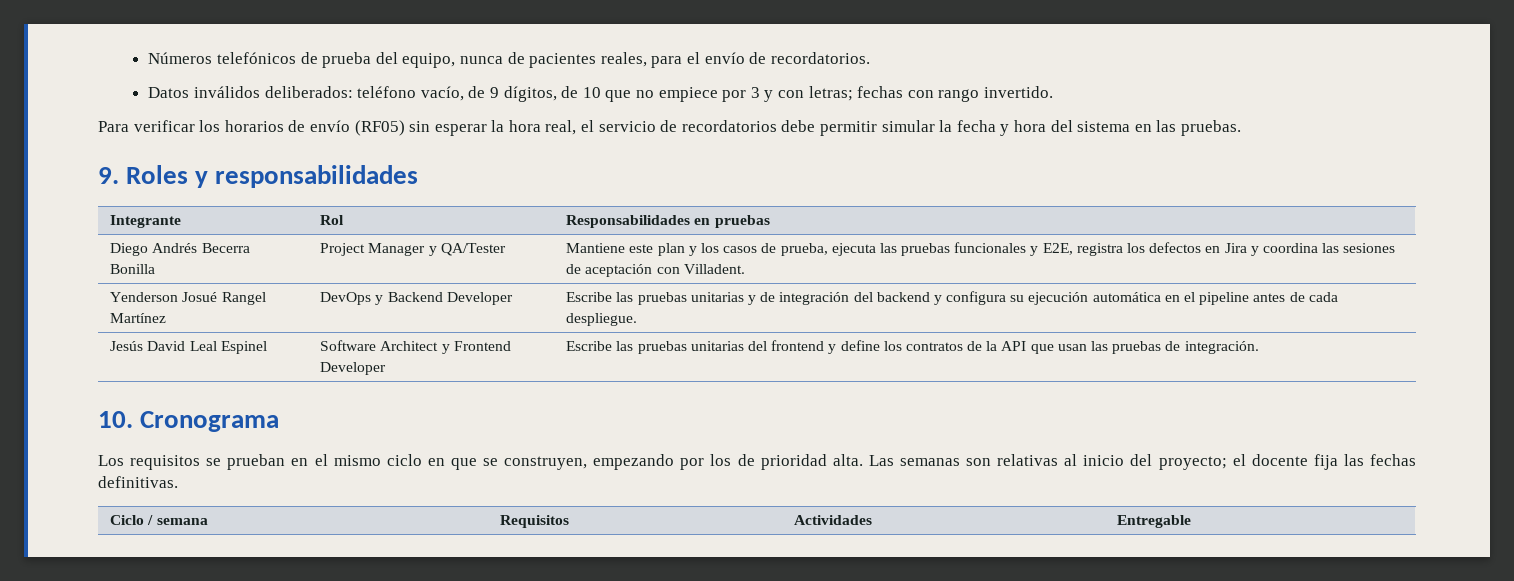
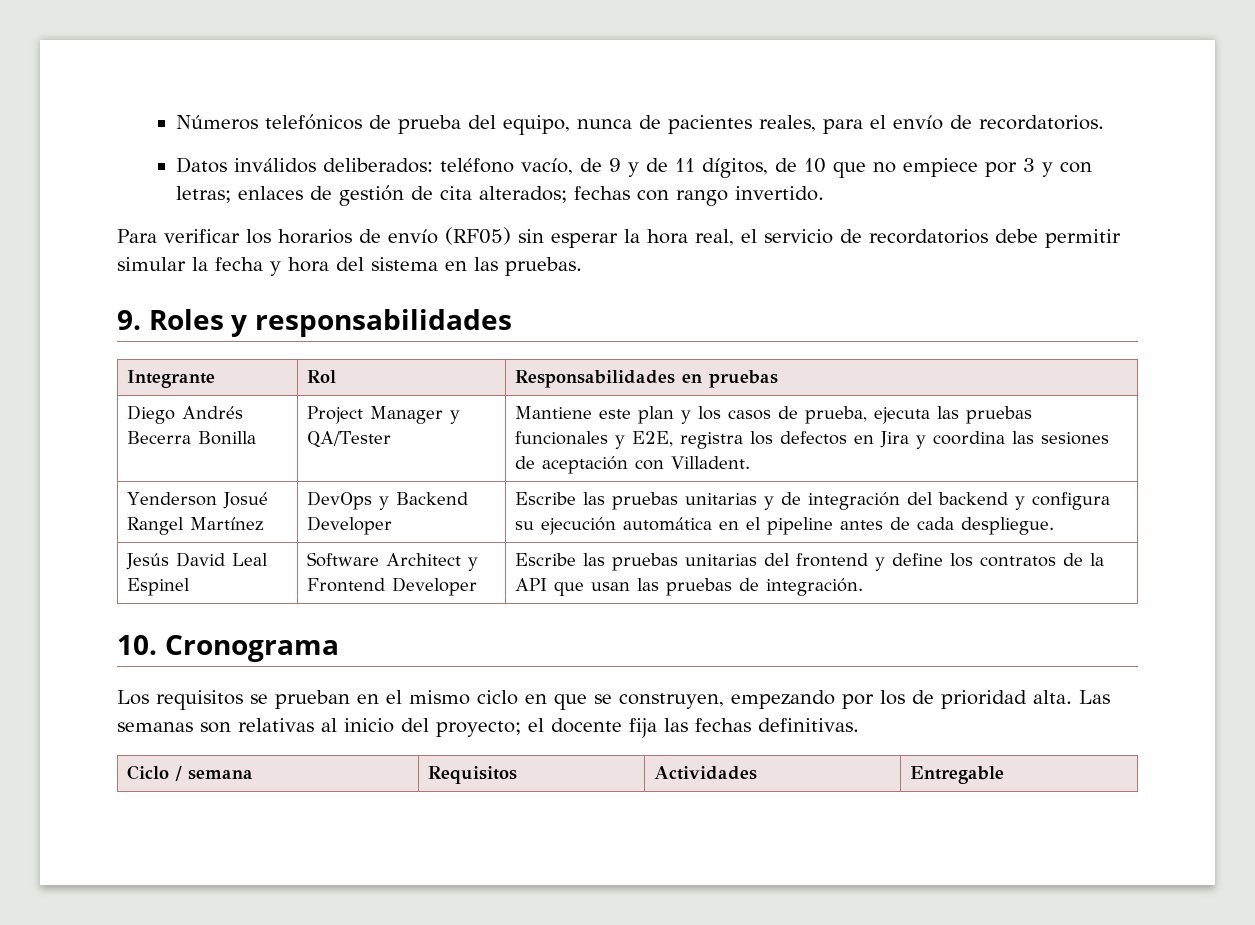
- Datos inválidos deliberados: teléfono vacío, de 9 dígitos, de 10 que no empiece por 3 y con letras; fechas con rango invertido.
+ Datos inválidos deliberados: teléfono vacío, de 9 y de 11 dígitos, de 10 que no empiece por 3 y con letras; enlaces de gestión de cita alterados; fechas con rango invertido.

